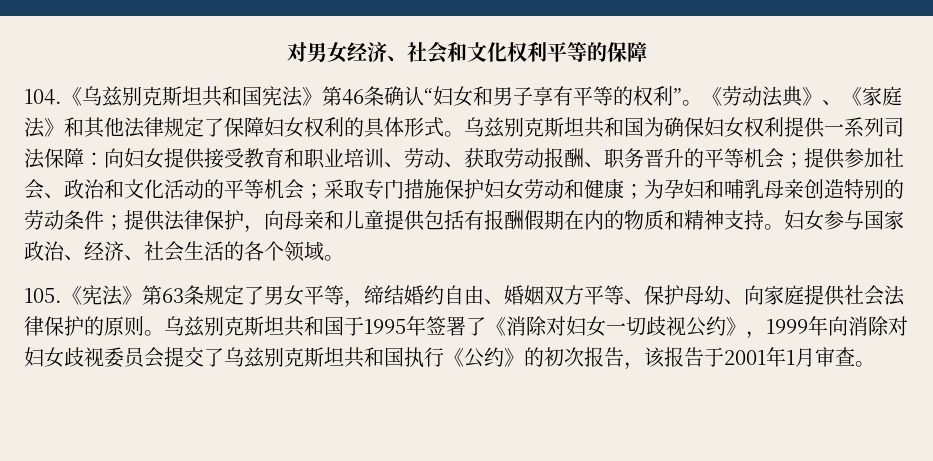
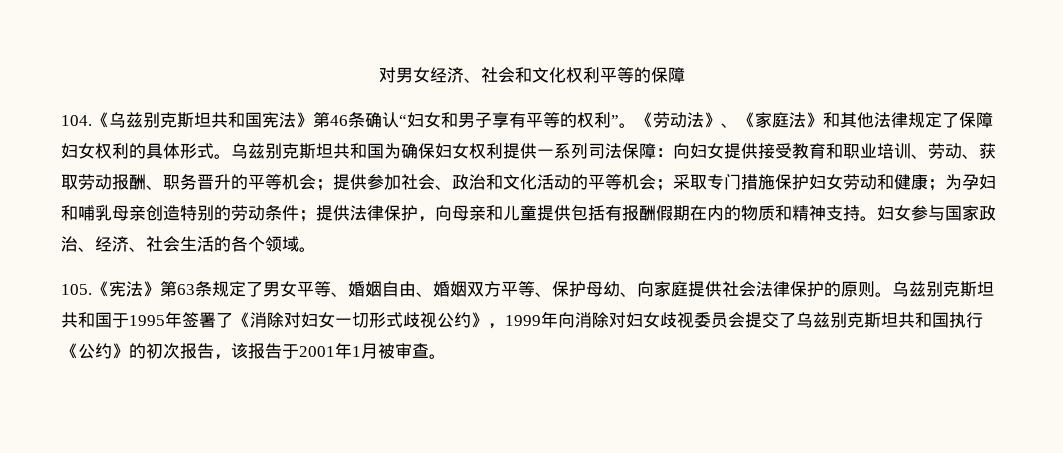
- 《劳动法典》、《家庭法》和其他法律规定了保障妇女权利的具体形式。
+ 《劳动法》、《家庭法》和其他法律规定了保障妇女权利的具体形式。
- 105.《宪法》第63条规定了男女平等，缔结婚约自由、婚姻双方平等、保护母幼、向家庭提供社会法律保护的原则。
+ 105.《宪法》第63条规定了男女平等、婚姻自由、婚姻双方平等、保护母幼、向家庭提供社会法律保护的原则。
- 乌兹别克斯坦共和国于1995年签署了《消除对妇女一切歧视公约》，1999年向消除对妇女歧视委员会提交了乌兹别克斯坦共和国执行《公约》的初次报告，该报告于2001年1月审查。
+ 乌兹别克斯坦共和国于1995年签署了《消除对妇女一切形式歧视公约》，1999年向消除对妇女歧视委员会提交了乌兹别克斯坦共和国执行《公约》的初次报告，该报告于2001年1月被审查。

